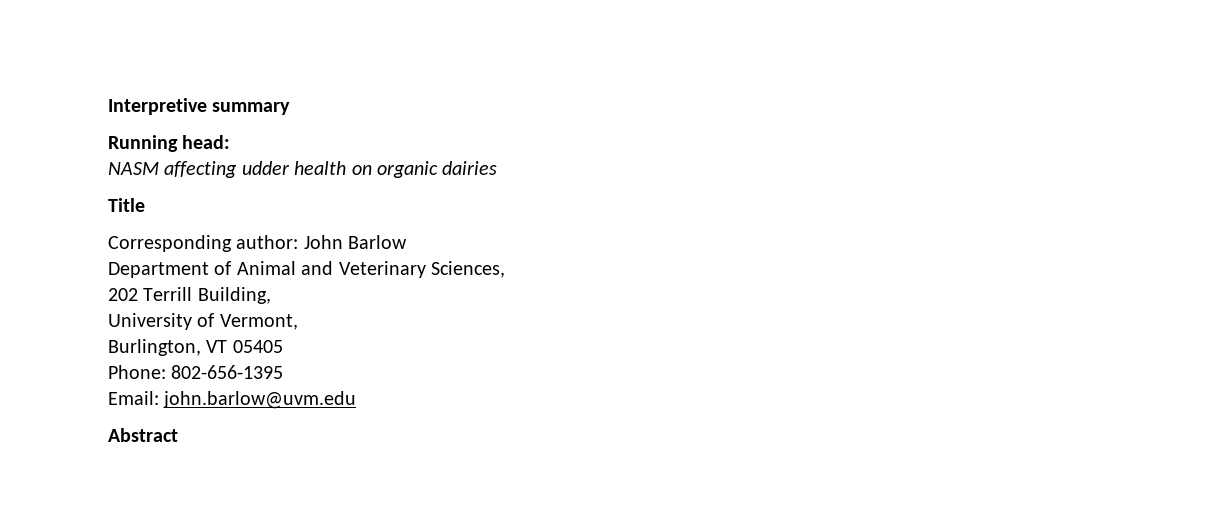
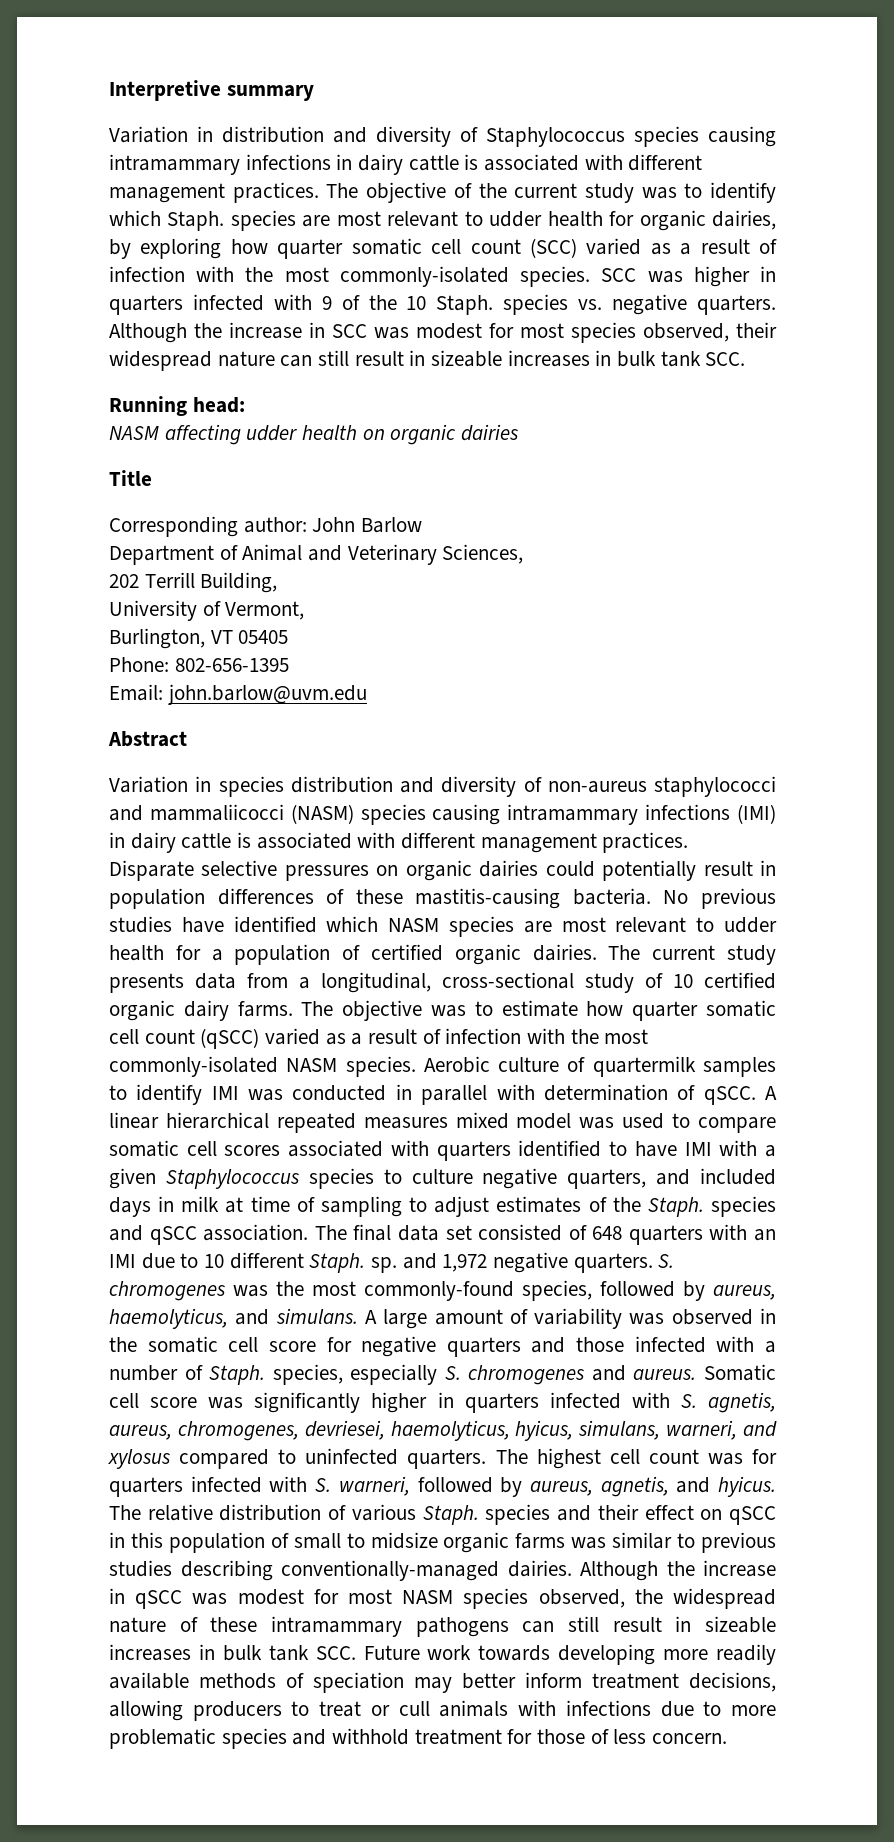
+ Variation in distribution and diversity of Staphylococcus species causing intramammary infections in dairy cattle is associated with different management practices. The objective of the current study was to identify which Staph. species are most relevant to udder health for organic dairies, by exploring how quarter somatic cell count (SCC) varied as a result of infection with the most commonly-isolated species. SCC was higher in quarters infected with 9 of the 10 Staph. species vs. negative quarters. Although the increase in SCC was modest for most species observed, their widespread nature can still result in sizeable increases in bulk tank SCC.
+ Variation in species distribution and diversity of non-aureus staphylococci and mammaliicocci (NASM) species causing intramammary infections (IMI) in dairy cattle is associated with different management practices. Disparate selective pressures on organic dairies could potentially result in population differences of these mastitis-causing bacteria. No previous studies have identified which NASM species are most relevant to udder health for a population of certified organic dairies. The current study presents data from a longitudinal, cross-sectional study of 10 certified organic dairy farms. The objective was to estimate how quarter somatic cell count (qSCC) varied as a result of infection with the most commonly-isolated NASM species. Aerobic culture of quartermilk samples to identify IMI was conducted in parallel with determination of qSCC. A linear hierarchical repeated measures mixed model was used to compare somatic cell scores associated with quarters identified to have IMI with a given Staphylococcus species to culture negative quarters, and included days in milk at time of sampling to adjust estimates of the Staph. species and qSCC association. The final data set consisted of 648 quarters with an IMI due to 10 different Staph. sp. and 1,972 negative quarters. S. chromogenes was the most commonly-found species, followed by aureus, haemolyticus, and simulans. A large amount of variability was observed in the somatic cell score for negative quarters and those infected with a number of Staph. species, especially S. chromogenes and aureus. Somatic cell score was significantly higher in quarters infected with S. agnetis, aureus, chromogenes, devriesei, haemolyticus, hyicus, simulans, warneri, and xylosus compared to uninfected quarters. The highest cell count was for quarters infected with S. warneri, followed by aureus, agnetis, and hyicus. The relative distribution of various Staph. species and their effect on qSCC in this population of small to midsize organic farms was similar to previous studies describing conventionally-managed dairies. Although the increase in qSCC was modest for most NASM species observed, the widespread nature of these intramammary pathogens can still result in sizeable increases in bulk tank SCC. Future work towards developing more readily available methods of speciation may better inform treatment decisions, allowing producers to treat or cull animals with infections due to more problematic species and withhold treatment for those of less concern.

